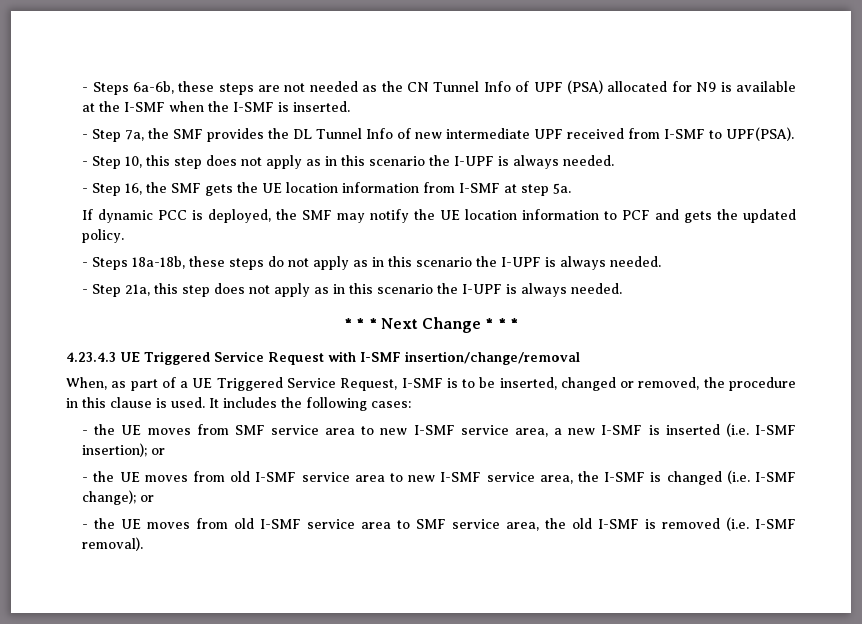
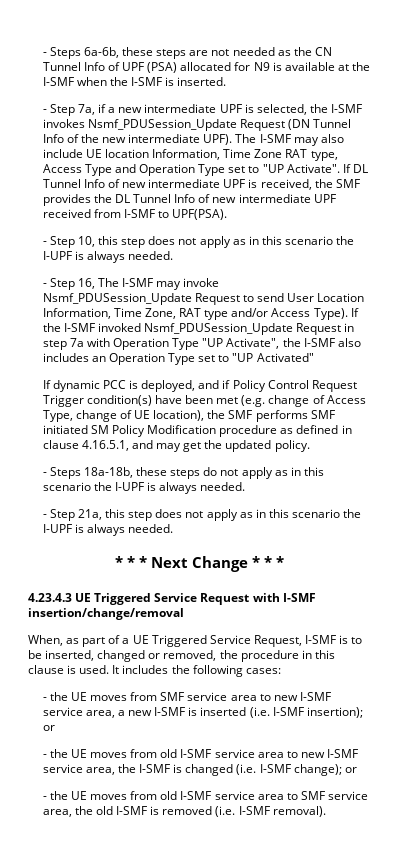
- - Step 7a, the SMF provides the DL Tunnel Info of new intermediate UPF received from I-SMF to UPF(PSA).
+ - Step 7a, if a new intermediate UPF is selected, the I-SMF invokes Nsmf_PDUSession_Update Request (DN Tunnel Info of the new intermediate UPF). The I-SMF may also include UE location Information, Time Zone RAT type, Access Type and Operation Type set to "UP Activate". If DL Tunnel Info of new intermediate UPF is received, the SMF provides the DL Tunnel Info of new intermediate UPF received from I-SMF to UPF(PSA).
- - Step 16, the SMF gets the UE location information from I-SMF at step 5a.
+ - Step 16, The I-SMF may invoke Nsmf_PDUSession_Update Request to send User Location Information, Time Zone, RAT type and/or Access Type). If the I-SMF invoked Nsmf_PDUSession_Update Request in step 7a with Operation Type "UP Activate", the I-SMF also includes an Operation Type set to "UP Activated"
- If dynamic PCC is deployed, the SMF may notify the UE location information to PCF and gets the updated policy.
+ If dynamic PCC is deployed, and if Policy Control Request Trigger condition(s) have been met (e.g. change of Access Type, change of UE location), the SMF performs SMF initiated SM Policy Modification procedure as defined in clause 4.16.5.1, and may get the updated policy.

